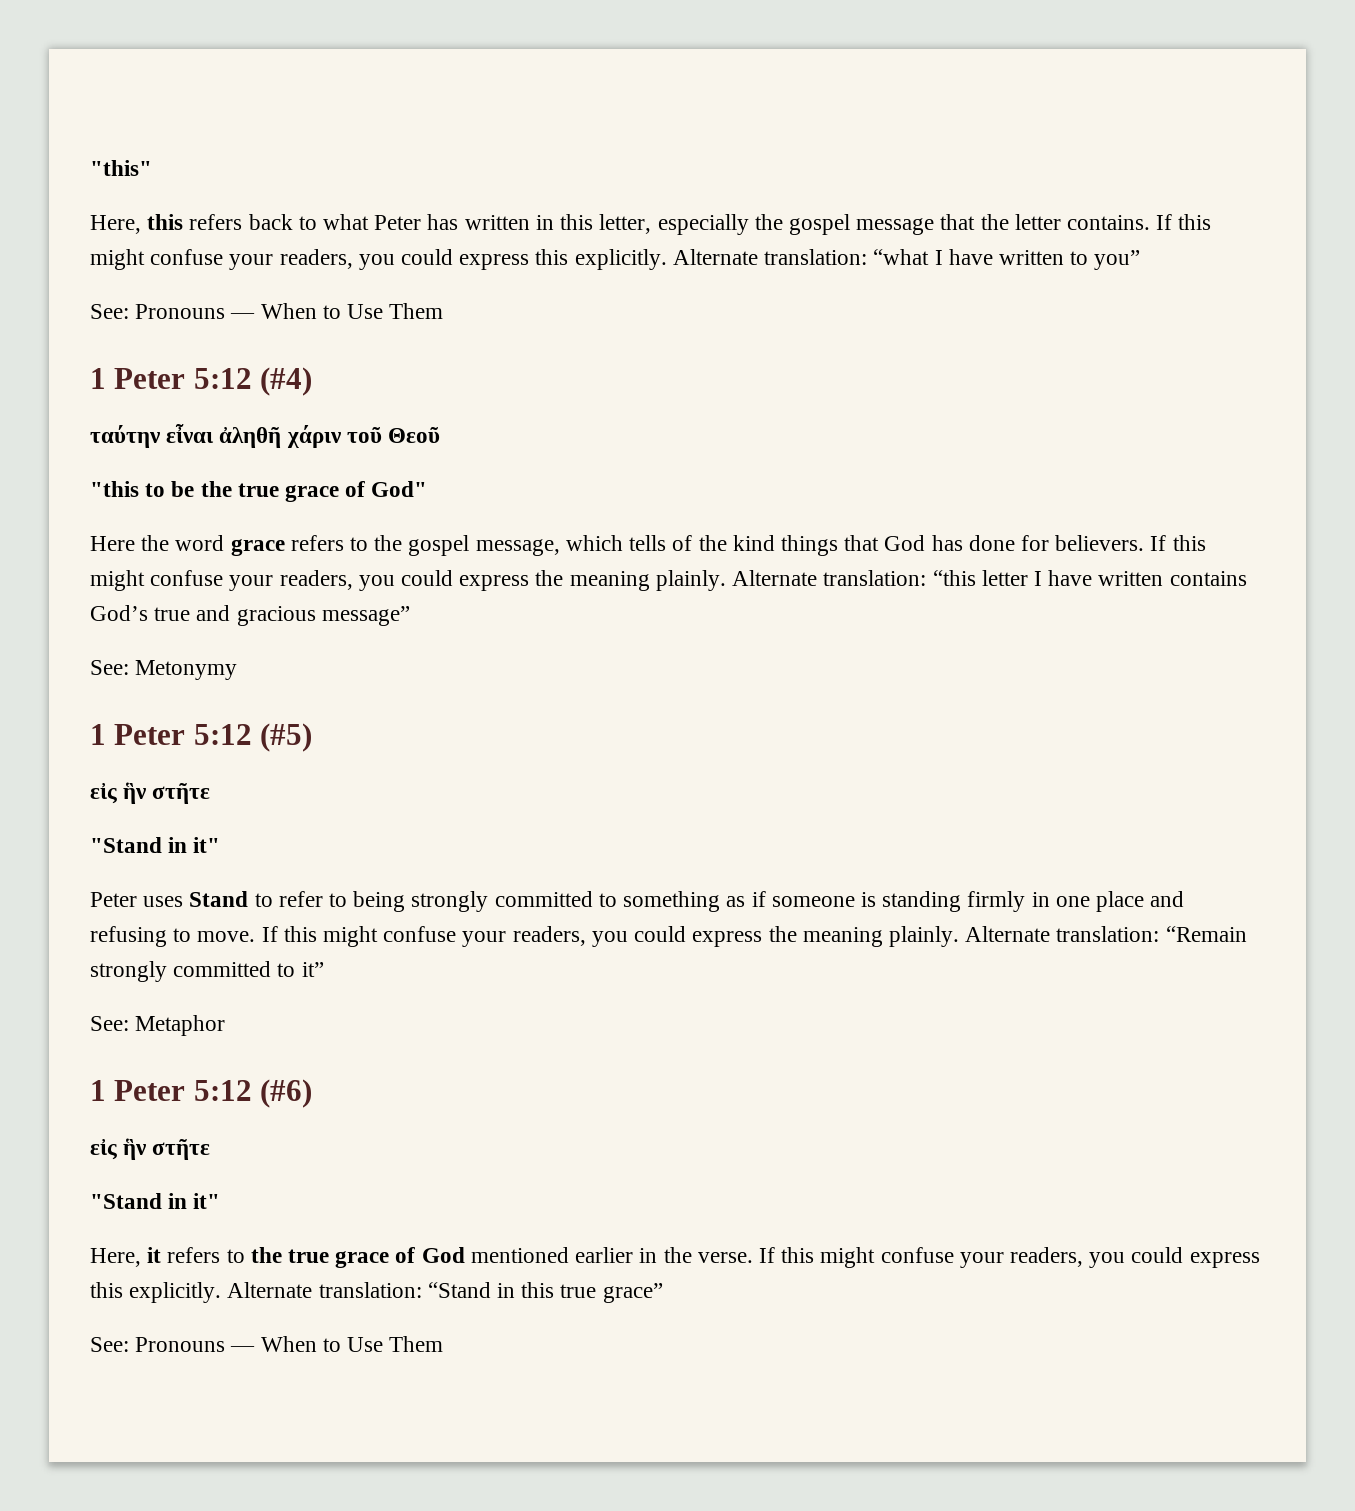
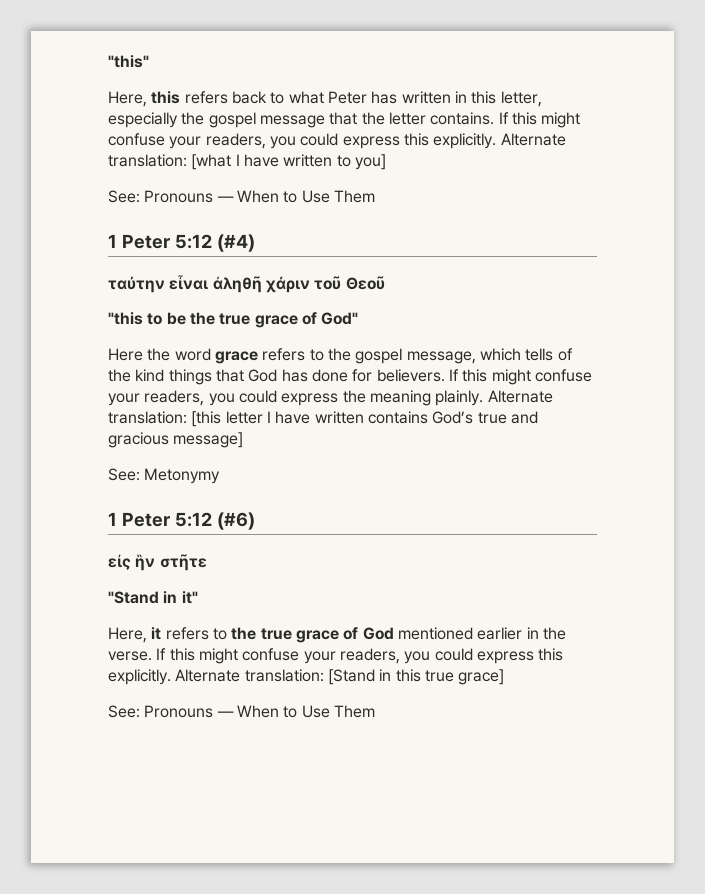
- Alternate translation: “what I have written to you”
+ Alternate translation: [what I have written to you]
- Alternate translation: “this letter I have written contains God’s true and gracious message”
+ Alternate translation: [this letter I have written contains God’s true and gracious message]
- 1 Peter 5:12 (#5)
- εἰς ἣν στῆτε
- "Stand in it"
- Peter uses Stand to refer to being strongly committed to something as if someone is standing firmly in one place and refusing to move. If this might confuse your readers, you could express the meaning plainly. Alternate translation: “Remain strongly committed to it”
- See: Metaphor
- Alternate translation: “Stand in this true grace”
+ Alternate translation: [Stand in this true grace]

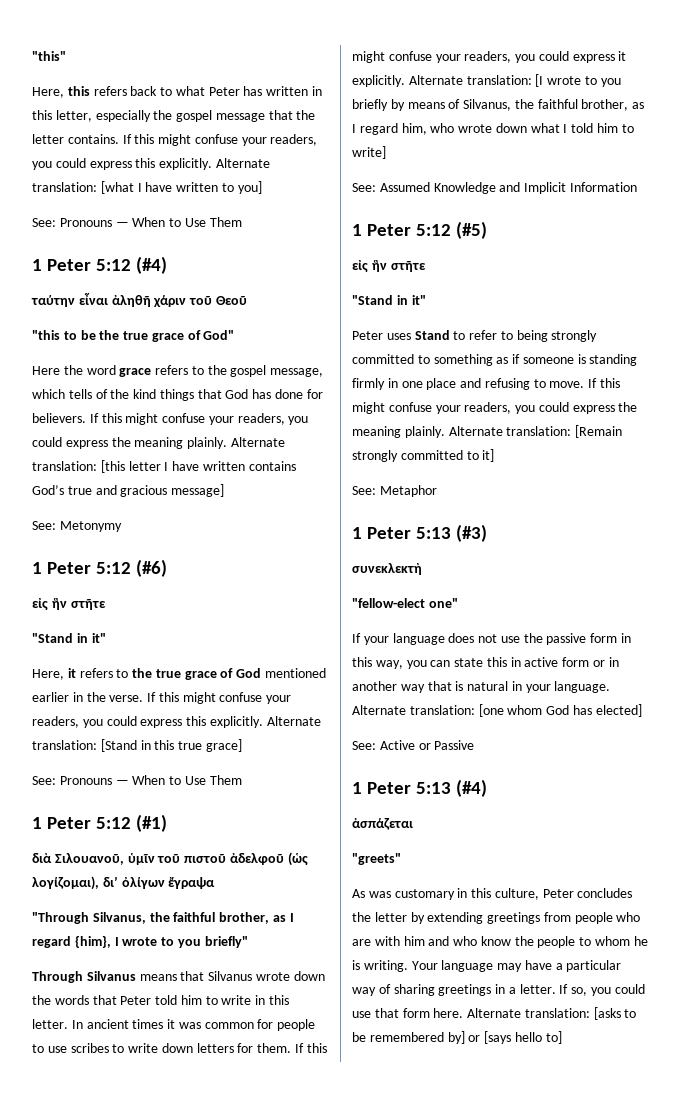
+ 1 Peter 5:12 (#1)
+ διὰ Σιλουανοῦ, ὑμῖν τοῦ πιστοῦ ἀδελφοῦ (ὡς λογίζομαι), δι’ ὀλίγων ἔγραψα
+ "Through Silvanus, the faithful brother, as I regard {him}, I wrote to you briefly"
+ Through Silvanus means that Silvanus wrote down the words that Peter told him to write in this letter. In ancient times it was common for people to use scribes to write down letters for them. If this might confuse your readers, you could express it explicitly. Alternate translation: [I wrote to you briefly by means of Silvanus, the faithful brother, as I regard him, who wrote down what I told him to write]
+ See: Assumed Knowledge and Implicit Information
+ 1 Peter 5:12 (#5)
+ εἰς ἣν στῆτε
+ "Stand in it"
+ Peter uses Stand to refer to being strongly committed to something as if someone is standing firmly in one place and refusing to move. If this might confuse your readers, you could express the meaning plainly. Alternate translation: [Remain strongly committed to it]
+ See: Metaphor
+ 1 Peter 5:13 (#3)
+ συνεκλεκτὴ
+ "fellow-elect one"
+ If your language does not use the passive form in this way, you can state this in active form or in another way that is natural in your language. Alternate translation: [one whom God has elected]
+ See: Active or Passive
+ 1 Peter 5:13 (#4)
+ ἀσπάζεται
+ "greets"
+ As was customary in this culture, Peter concludes the letter by extending greetings from people who are with him and who know the people to whom he is writing. Your language may have a particular way of sharing greetings in a letter. If so, you could use that form here. Alternate translation: [asks to be remembered by] or [says hello to]

